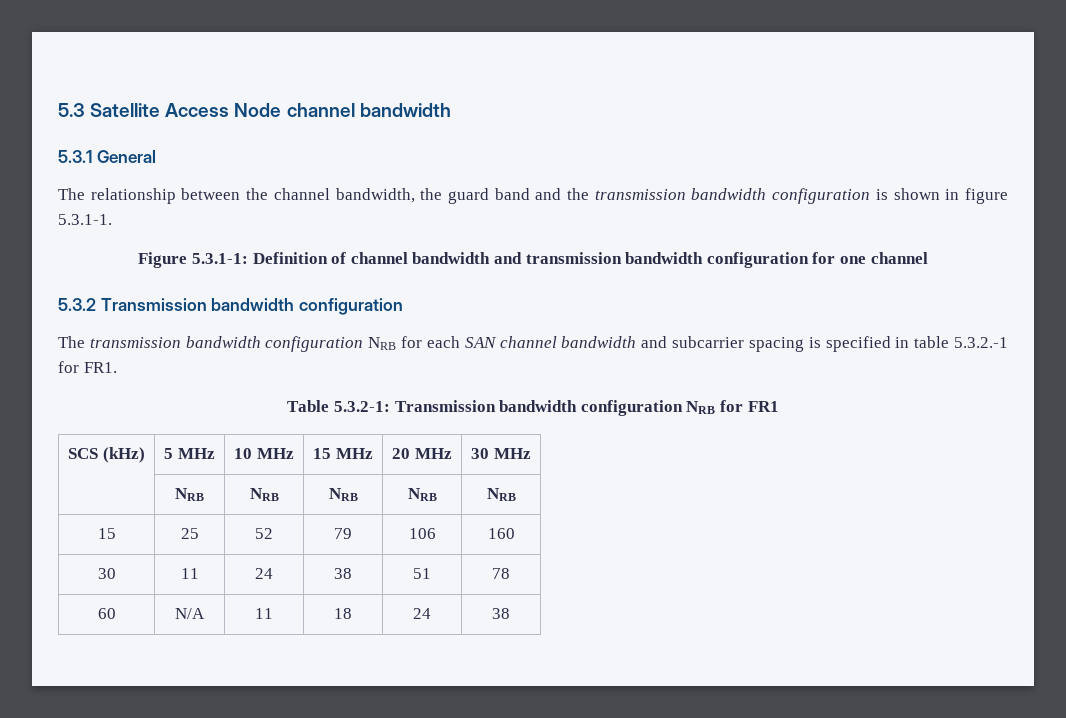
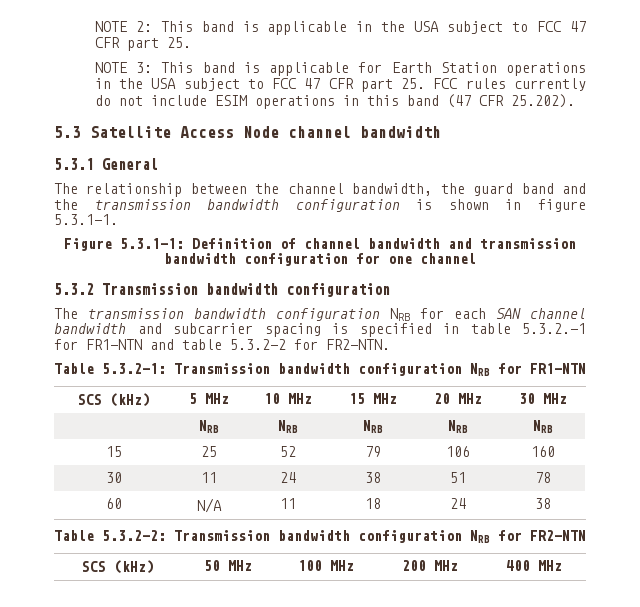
+ NOTE 2: This band is applicable in the USA subject to FCC 47 CFR part 25.
+ NOTE 3: This band is applicable for Earth Station operations in the USA subject to FCC 47 CFR part 25. FCC rules currently do not include ESIM operations in this band (47 CFR 25.202).
- The transmission bandwidth configuration NRB for each SAN channel bandwidth and subcarrier spacing is specified in table 5.3.2.-1 for FR1.
+ The transmission bandwidth configuration NRB for each SAN channel bandwidth and subcarrier spacing is specified in table 5.3.2.-1 for FR1-NTN and table 5.3.2-2 for FR2-NTN.
- Table 5.3.2-1: Transmission bandwidth configuration NRB for FR1
+ Table 5.3.2-1: Transmission bandwidth configuration NRB for FR1-NTN
+ Table 5.3.2-2: Transmission bandwidth configuration NRB for FR2-NTN
+ SCS (kHz) | 50 MHz | 100 MHz | 200 MHz | 400 MHz

